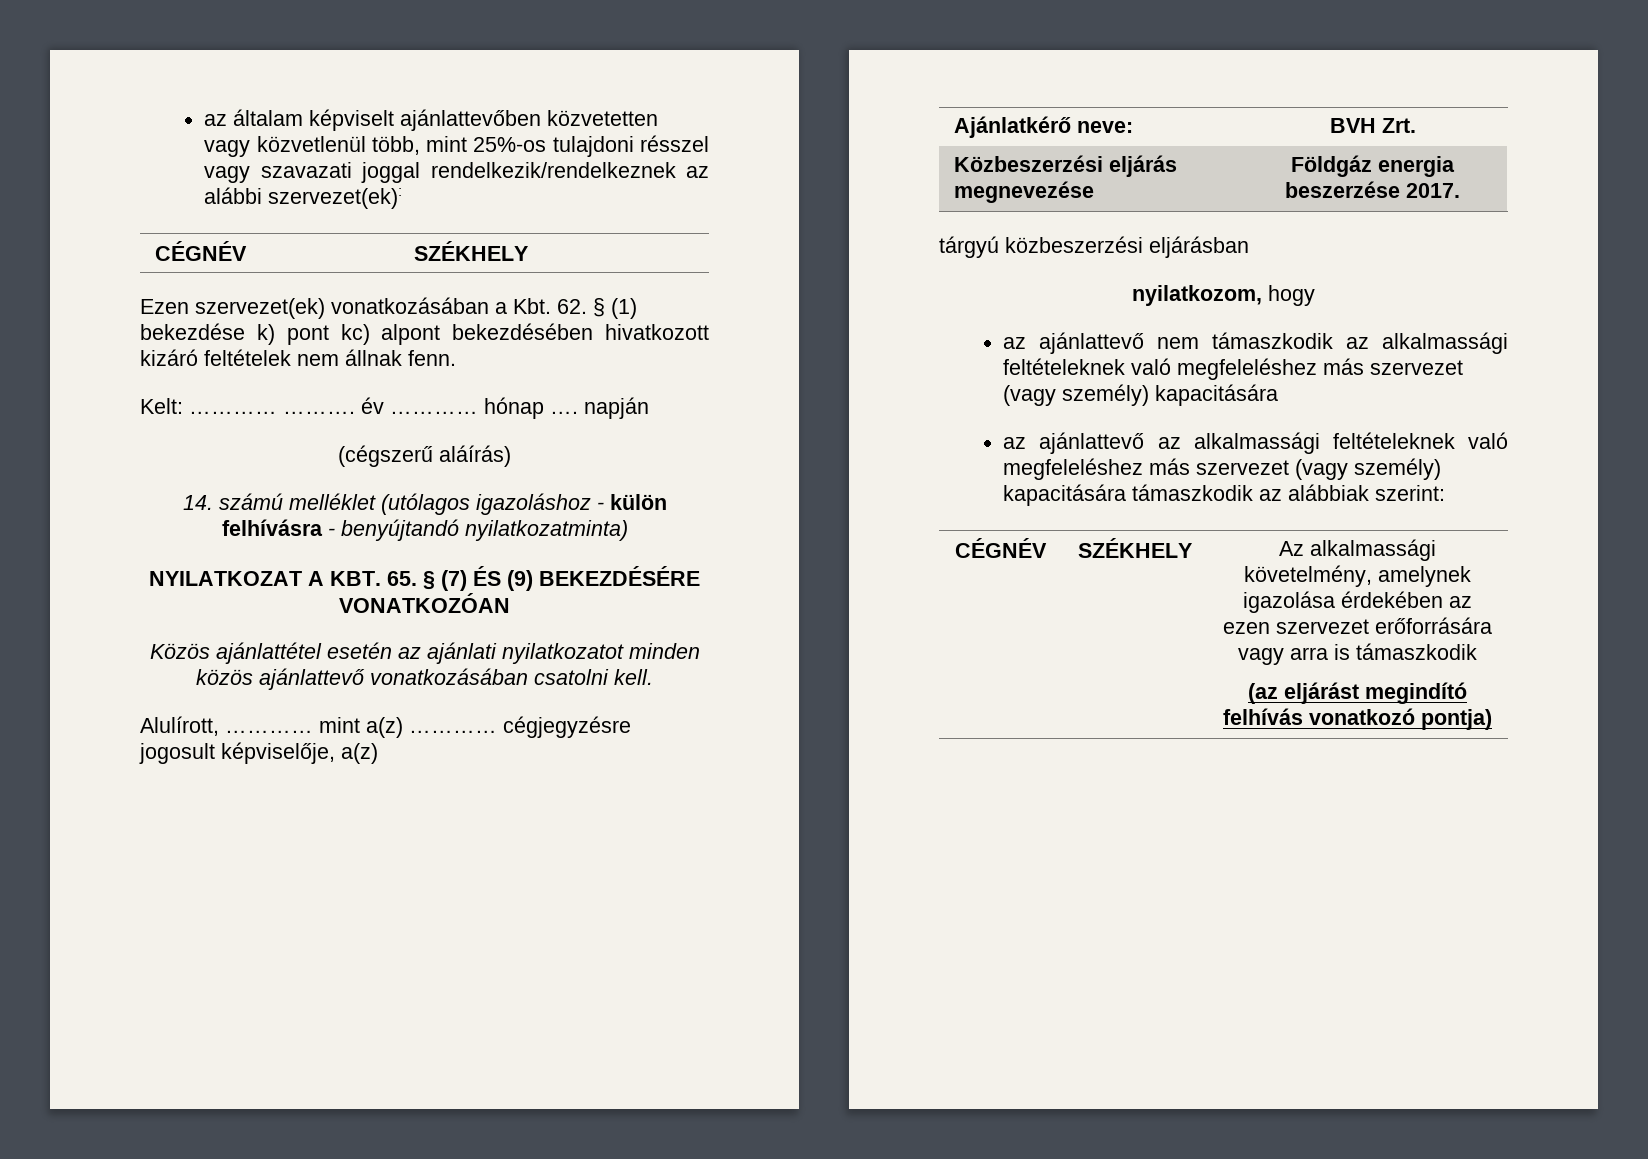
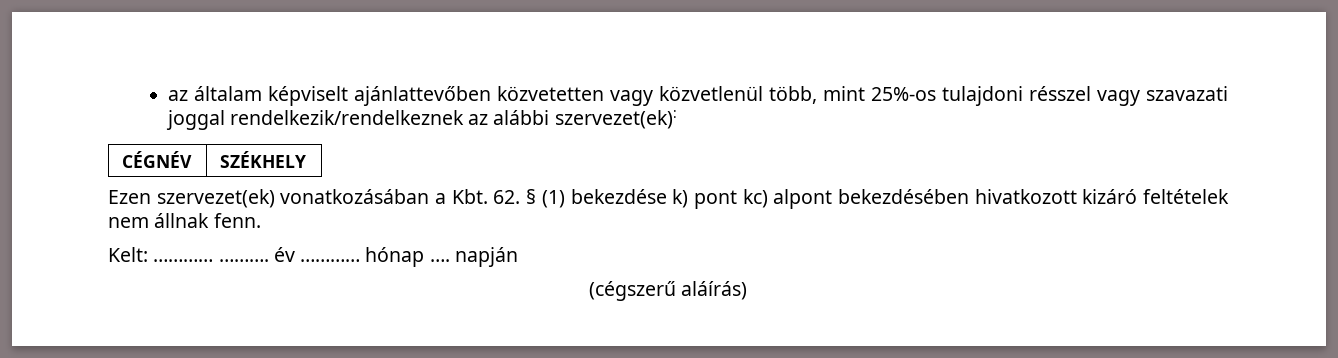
- 14. számú melléklet (utólagos igazoláshoz - külön felhívásra - benyújtandó nyilatkozatminta)
- NYILATKOZAT A KBT. 65. § (7) ÉS (9) BEKEZDÉSÉRE VONATKOZÓAN
- Közös ajánlattétel esetén az ajánlati nyilatkozatot minden közös ajánlattevő vonatkozásában csatolni kell.
- Alulírott, ………… mint a(z) ………… cégjegyzésre jogosult képviselője, a(z)
- Ajánlatkérő neve: | BVH Zrt.
- Közbeszerzési eljárás megnevezése | Földgáz energia beszerzése 2017.
- tárgyú közbeszerzési eljárásban
- nyilatkozom, hogy
- az ajánlattevő nem támaszkodik az alkalmassági feltételeknek való megfeleléshez más szervezet (vagy személy) kapacitására
- az ajánlattevő az alkalmassági feltételeknek való megfeleléshez más szervezet (vagy személy) kapacitására támaszkodik az alábbiak szerint:
- CÉGNÉV | SZÉKHELY | Az alkalmassági követelmény, amelynek igazolása érdekében az ezen szervezet erőforrására vagy arra is támaszkodik
- (az eljárást megindító felhívás vonatkozó pontja)

